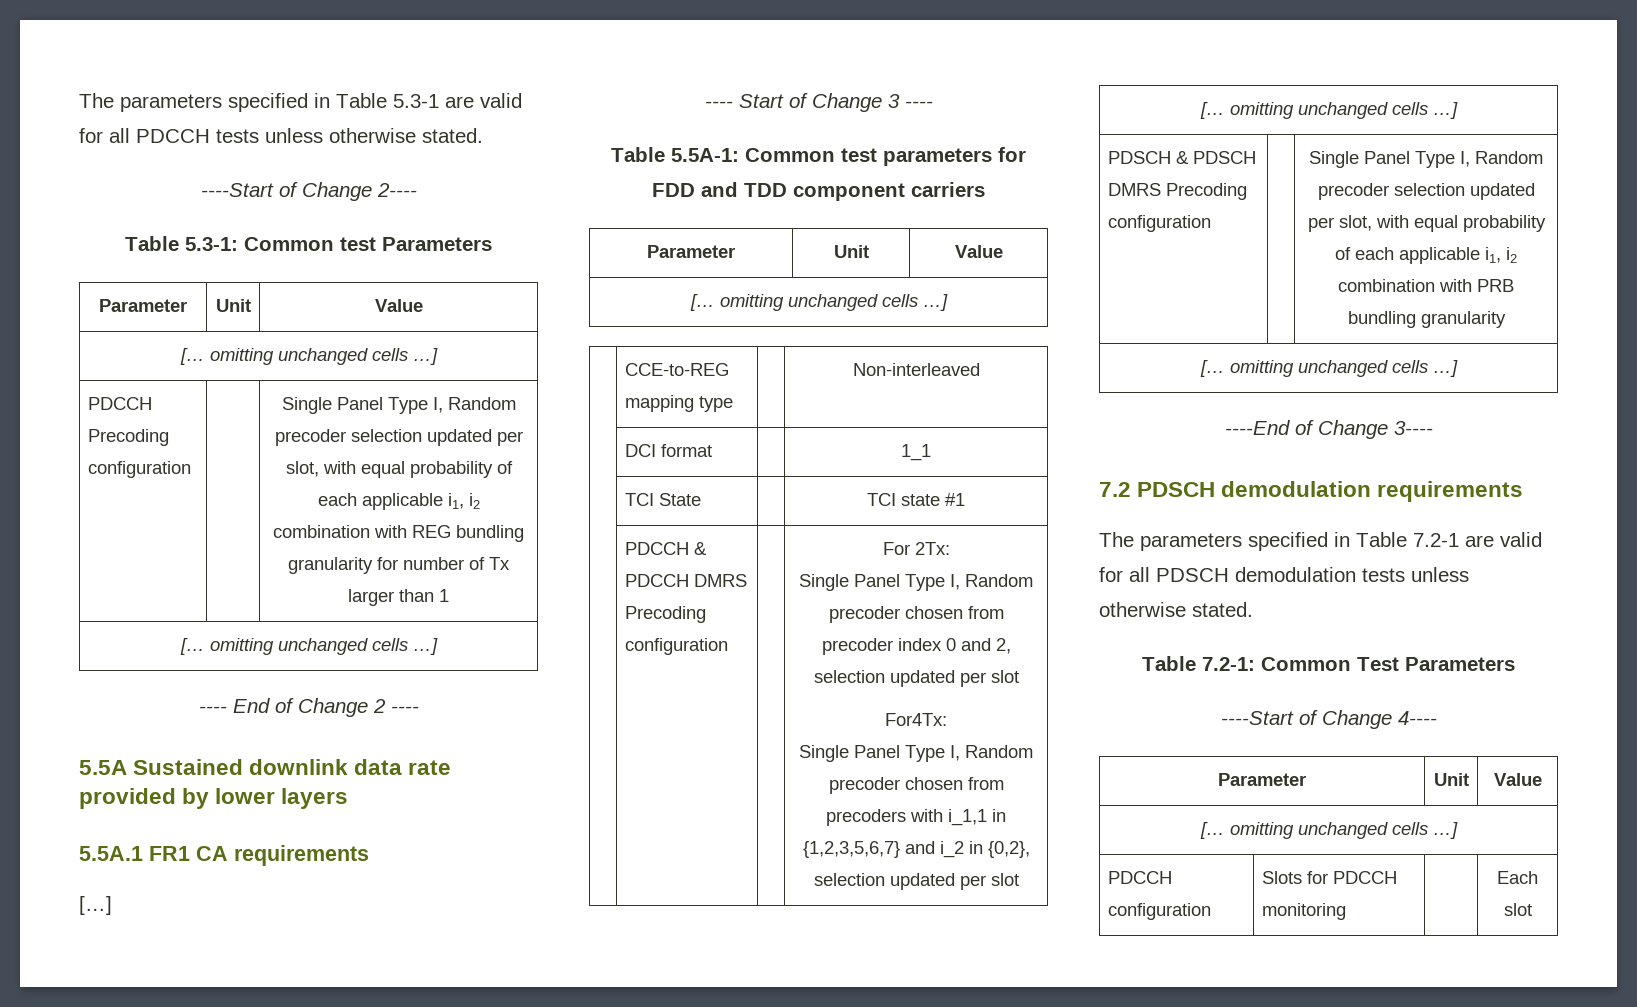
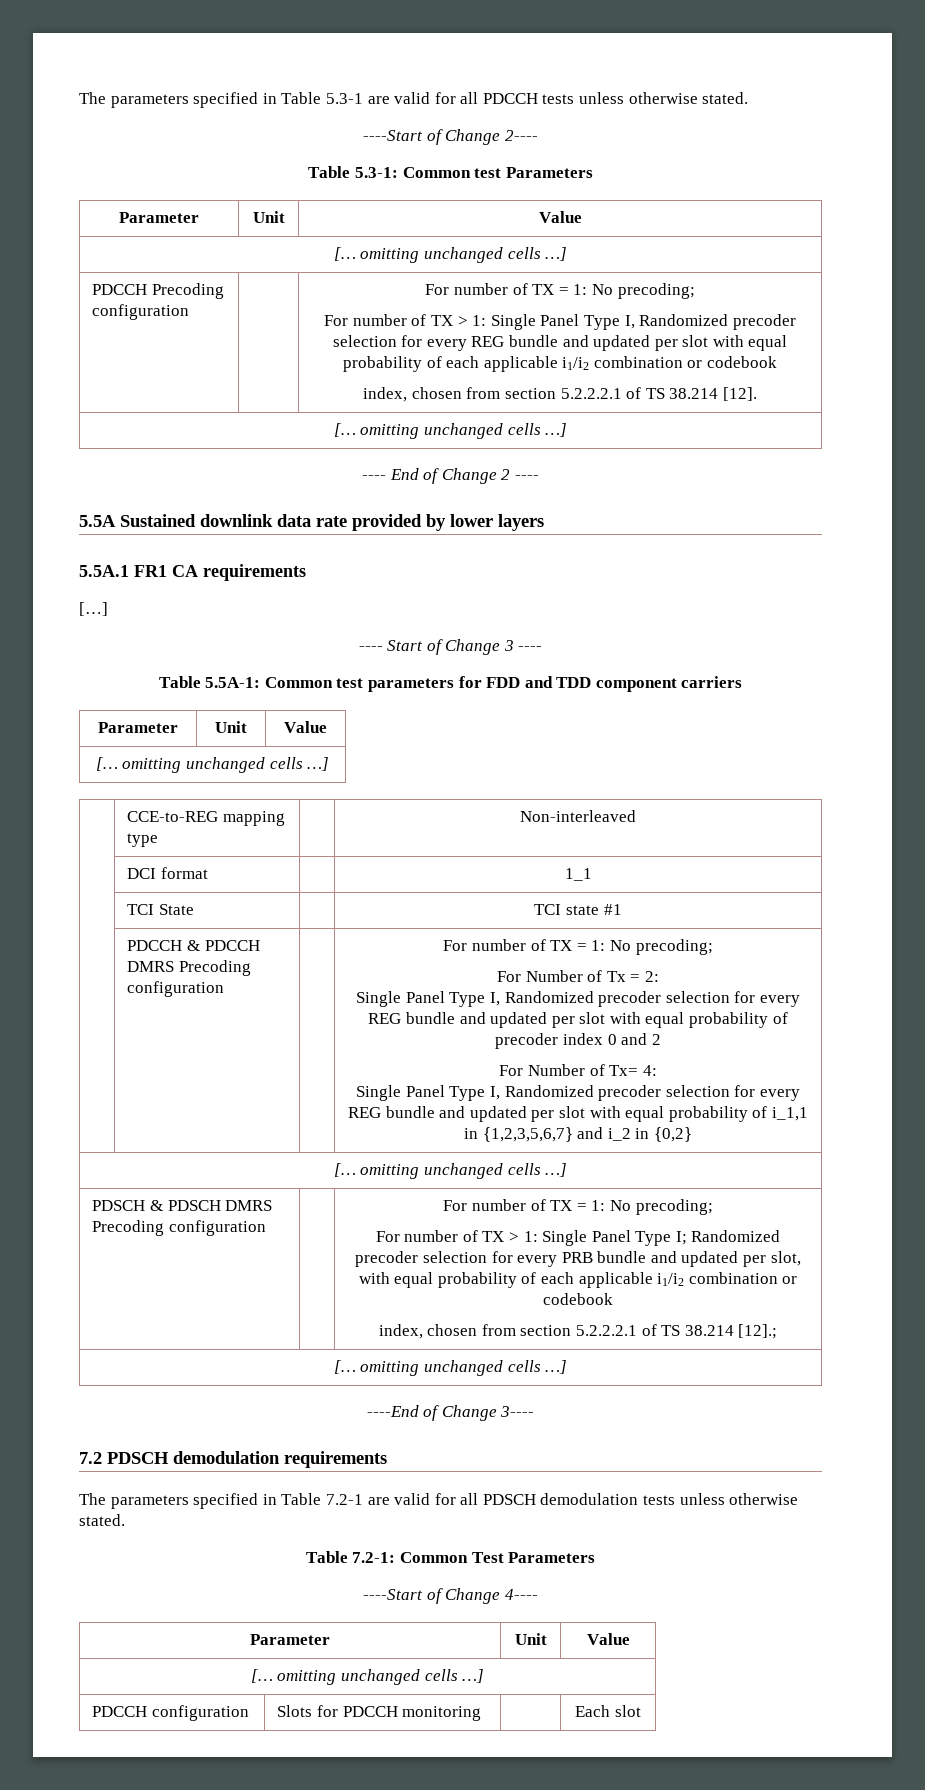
- PDCCH Precoding configuration | | Single Panel Type I, Random precoder selection updated per slot, with equal probability of each applicable i1, i2 combination with REG bundling granularity for number of Tx larger than 1
+ PDCCH Precoding configuration | | For number of TX = 1: No precoding;
+ For number of TX > 1: Single Panel Type I, Randomized precoder selection for every REG bundle and updated per slot with equal probability of each applicable i1/i2 combination or codebook
+ index, chosen from section 5.2.2.2.1 of TS 38.214 [12].
- PDCCH & PDCCH DMRS Precoding configuration | | For 2Tx:
- Single Panel Type I, Random precoder chosen from precoder index 0 and 2, selection updated per slot
- For4Tx:
- Single Panel Type I, Random precoder chosen from precoders with i_1,1 in {1,2,3,5,6,7} and i_2 in {0,2}, selection updated per slot
+ PDCCH & PDCCH DMRS Precoding configuration | | For number of TX = 1: No precoding;
+ For Number of Tx = 2:
+ Single Panel Type I, Randomized precoder selection for every REG bundle and updated per slot with equal probability of precoder index 0 and 2
+ For Number of Tx= 4:
+ Single Panel Type I, Randomized precoder selection for every REG bundle and updated per slot with equal probability of i_1,1 in {1,2,3,5,6,7} and i_2 in {0,2}
- PDSCH & PDSCH DMRS Precoding configuration | | Single Panel Type I, Random precoder selection updated per slot, with equal probability of each applicable i1, i2 combination with PRB bundling granularity
+ PDSCH & PDSCH DMRS Precoding configuration | | For number of TX = 1: No precoding;
+ For number of TX > 1: Single Panel Type I; Randomized precoder selection for every PRB bundle and updated per slot, with equal probability of each applicable i1/i2 combination or codebook
+ index, chosen from section 5.2.2.2.1 of TS 38.214 [12].;

